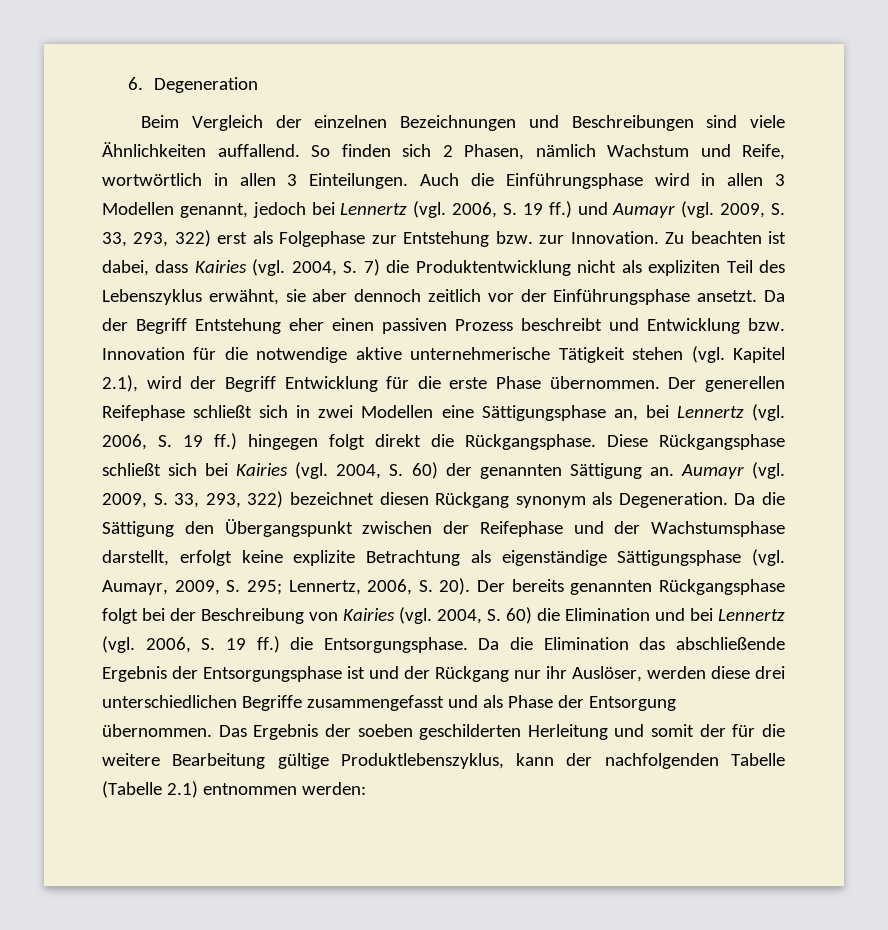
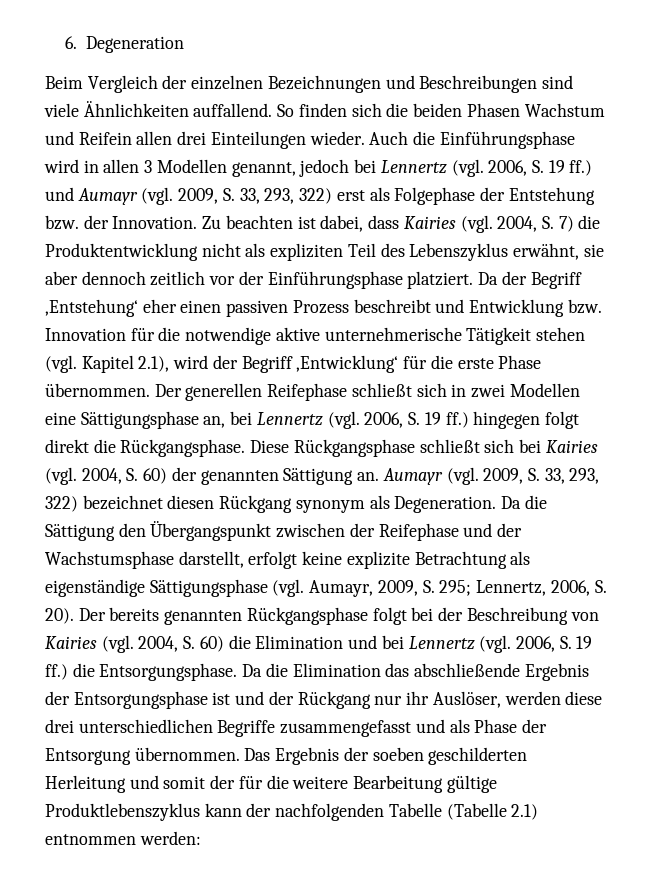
- So finden sich 2 Phasen, nämlich Wachstum und Reife, wortwörtlich in allen 3 Einteilungen.
+ So finden sich die beiden Phasen Wachstum und Reifein allen drei Einteilungen wieder.
- Auch die Einführungsphase wird in allen 3 Modellen genannt, jedoch bei Lennertz (vgl. 2006, S. 19 ff.) und Aumayr (vgl. 2009, S. 33, 293, 322) erst als Folgephase zur Entstehung bzw. zur Innovation.
+ Auch die Einführungsphase wird in allen 3 Modellen genannt, jedoch bei Lennertz (vgl. 2006, S. 19 ff.) und Aumayr (vgl. 2009, S. 33, 293, 322) erst als Folgephase der Entstehung bzw. der Innovation.
- Zu beachten ist dabei, dass Kairies (vgl. 2004, S. 7) die Produktentwicklung nicht als expliziten Teil des Lebenszyklus erwähnt, sie aber dennoch zeitlich vor der Einführungsphase ansetzt.
+ Zu beachten ist dabei, dass Kairies (vgl. 2004, S. 7) die Produktentwicklung nicht als expliziten Teil des Lebenszyklus erwähnt, sie aber dennoch zeitlich vor der Einführungsphase platziert.
- Da der Begriff Entstehung eher einen passiven Prozess beschreibt und Entwicklung bzw. Innovation für die notwendige aktive unternehmerische Tätigkeit stehen (vgl. Kapitel 2.1), wird der Begriff Entwicklung für die erste Phase übernommen.
+ Da der Begriff ‚Entstehung‘ eher einen passiven Prozess beschreibt und Entwicklung bzw. Innovation für die notwendige aktive unternehmerische Tätigkeit stehen (vgl. Kapitel 2.1), wird der Begriff ‚Entwicklung‘ für die erste Phase übernommen.
- Das Ergebnis der soeben geschilderten Herleitung und somit der für die weitere Bearbeitung gültige Produktlebenszyklus, kann der nachfolgenden Tabelle (Tabelle 2.1) entnommen werden:
+ Das Ergebnis der soeben geschilderten Herleitung und somit der für die weitere Bearbeitung gültige Produktlebenszyklus kann der nachfolgenden Tabelle (Tabelle 2.1) entnommen werden:

